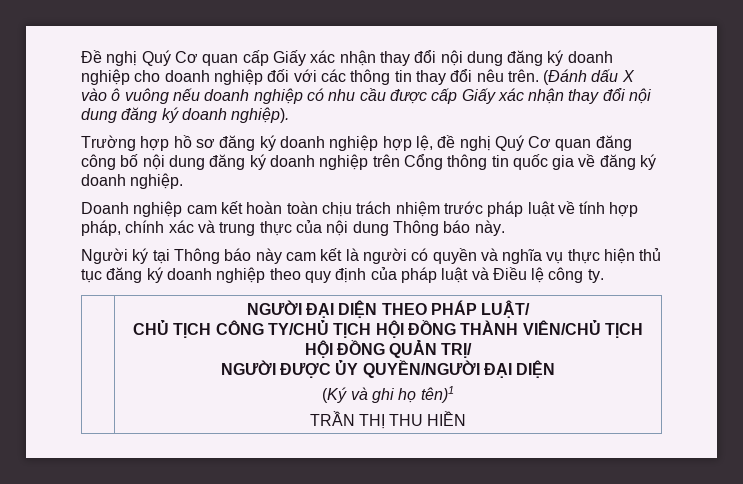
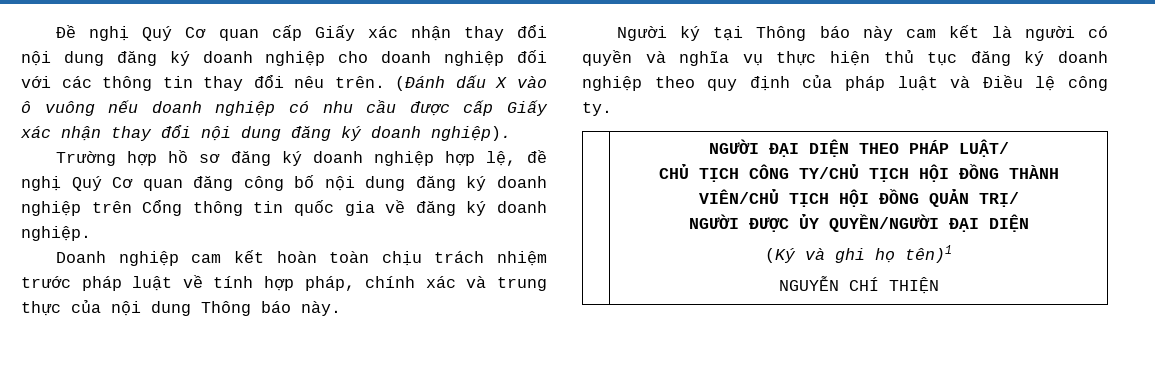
  | NGƯỜI ĐẠI DIỆN THEO PHÁP LUẬT/
  CHỦ TỊCH CÔNG TY/CHỦ TỊCH HỘI ĐỒNG THÀNH VIÊN/CHỦ TỊCH HỘI ĐỒNG QUẢN TRỊ/
  NGƯỜI ĐƯỢC ỦY QUYỀN/NGƯỜI ĐẠI DIỆN
  (Ký và ghi họ tên)1
- TRẦN THỊ THU HIỀN
+ NGUYỄN CHÍ THIỆN

